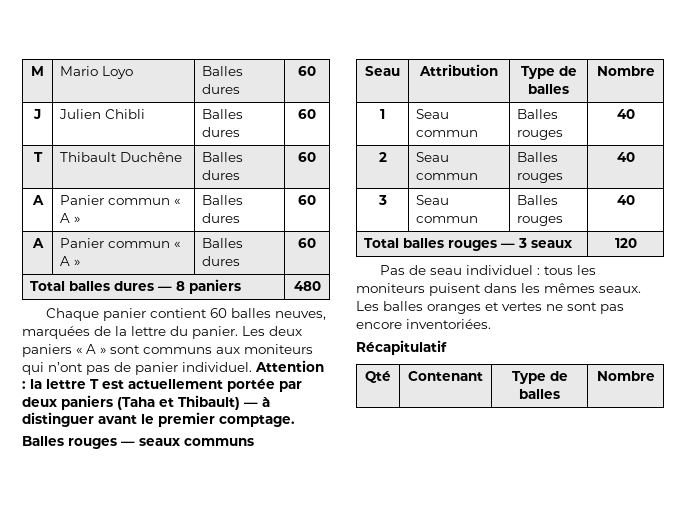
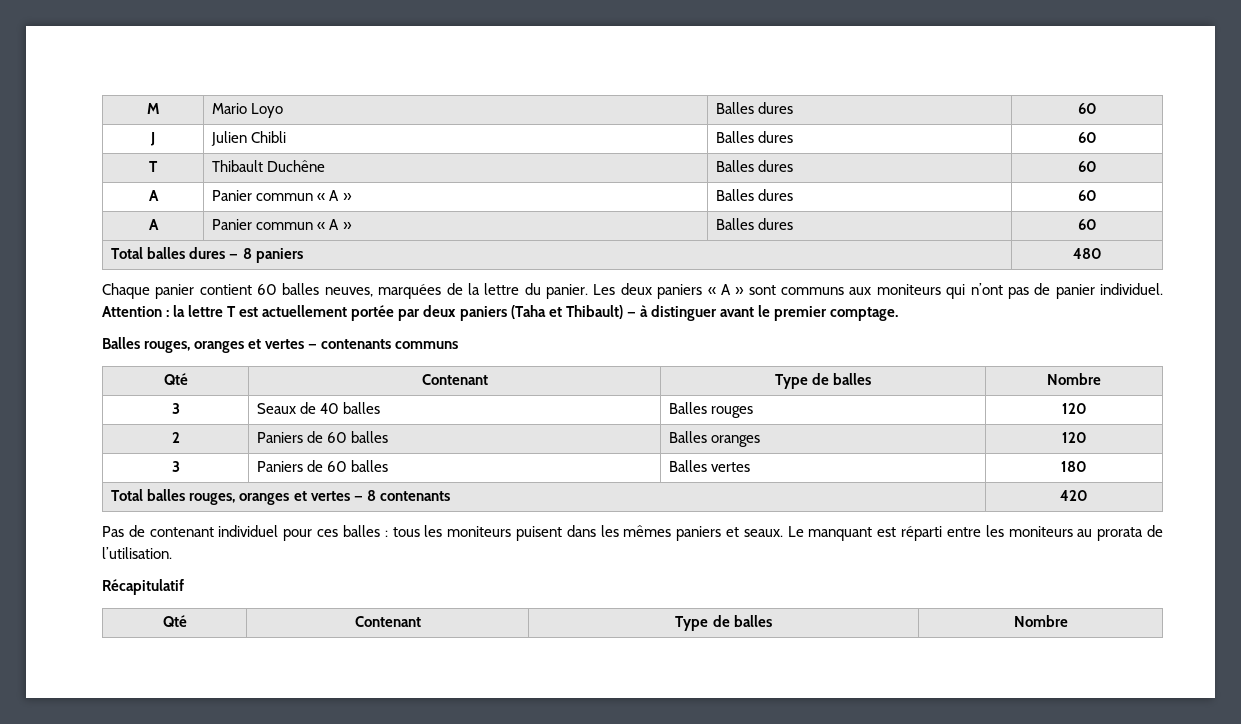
- Balles rouges — seaux communs
- Seau | Attribution | Type de balles | Nombre
+ Balles rouges, oranges et vertes — contenants communs
+ Qté | Contenant | Type de balles | Nombre
- 1 | Seau commun | Balles rouges | 40
+ 3 | Seaux de 40 balles | Balles rouges | 120
- 2 | Seau commun | Balles rouges | 40
- 3 | Seau commun | Balles rouges | 40
- Total balles rouges — 3 seaux | 120
- Pas de seau individuel : tous les moniteurs puisent dans les mêmes seaux. Les balles oranges et vertes ne sont pas encore inventoriées.
+ 2 | Paniers de 60 balles | Balles oranges | 120
+ 3 | Paniers de 60 balles | Balles vertes | 180
+ Total balles rouges, oranges et vertes — 8 contenants | 420
+ Pas de contenant individuel pour ces balles : tous les moniteurs puisent dans les mêmes paniers et seaux. Le manquant est réparti entre les moniteurs au prorata de l’utilisation.

